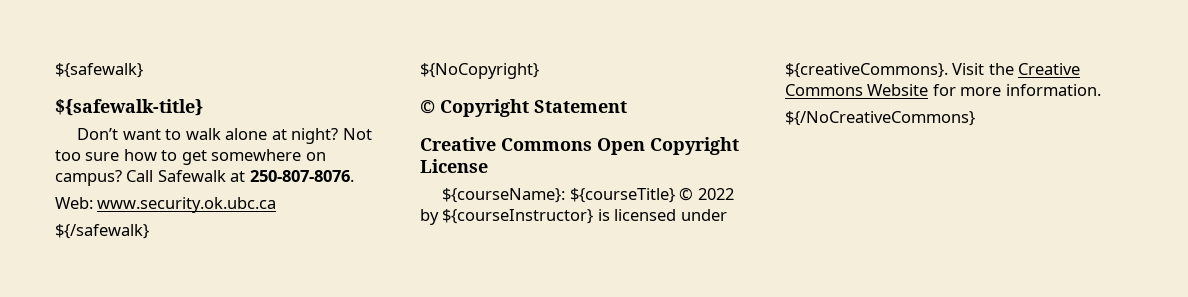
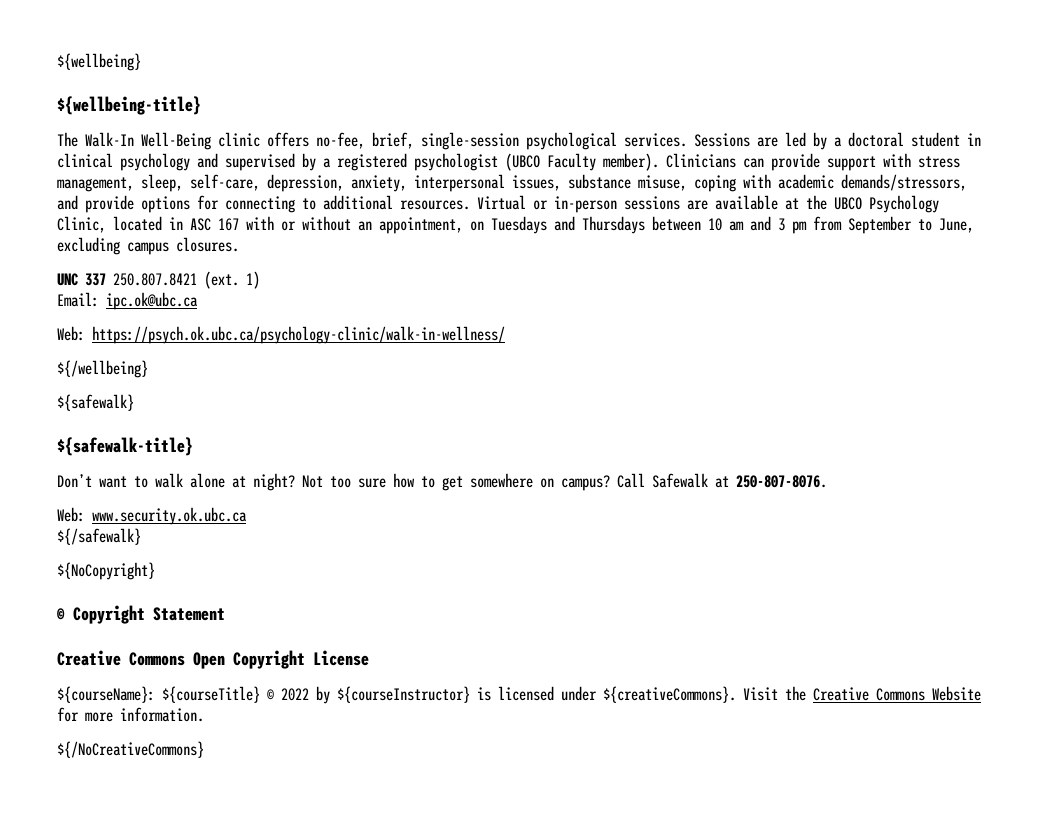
+ ${wellbeing}
+ ${wellbeing-title}
+ The Walk-In Well-Being clinic offers no-fee, brief, single-session psychological services. Sessions are led by a doctoral student in clinical psychology and supervised by a registered psychologist (UBCO Faculty member). Clinicians can provide support with stress management, sleep, self-care, depression, anxiety, interpersonal issues, substance misuse, coping with academic demands/stressors, and provide options for connecting to additional resources. Virtual or in-person sessions are available at the UBCO Psychology Clinic, located in ASC 167 with or without an appointment, on Tuesdays and Thursdays between 10 am and 3 pm from September to June, excluding campus closures.
+ UNC 337 250.807.8421 (ext. 1)
+ Email: ipc.ok@ubc.ca
+ Web: https://psych.ok.ubc.ca/psychology-clinic/walk-in-wellness/
+ ${/wellbeing}

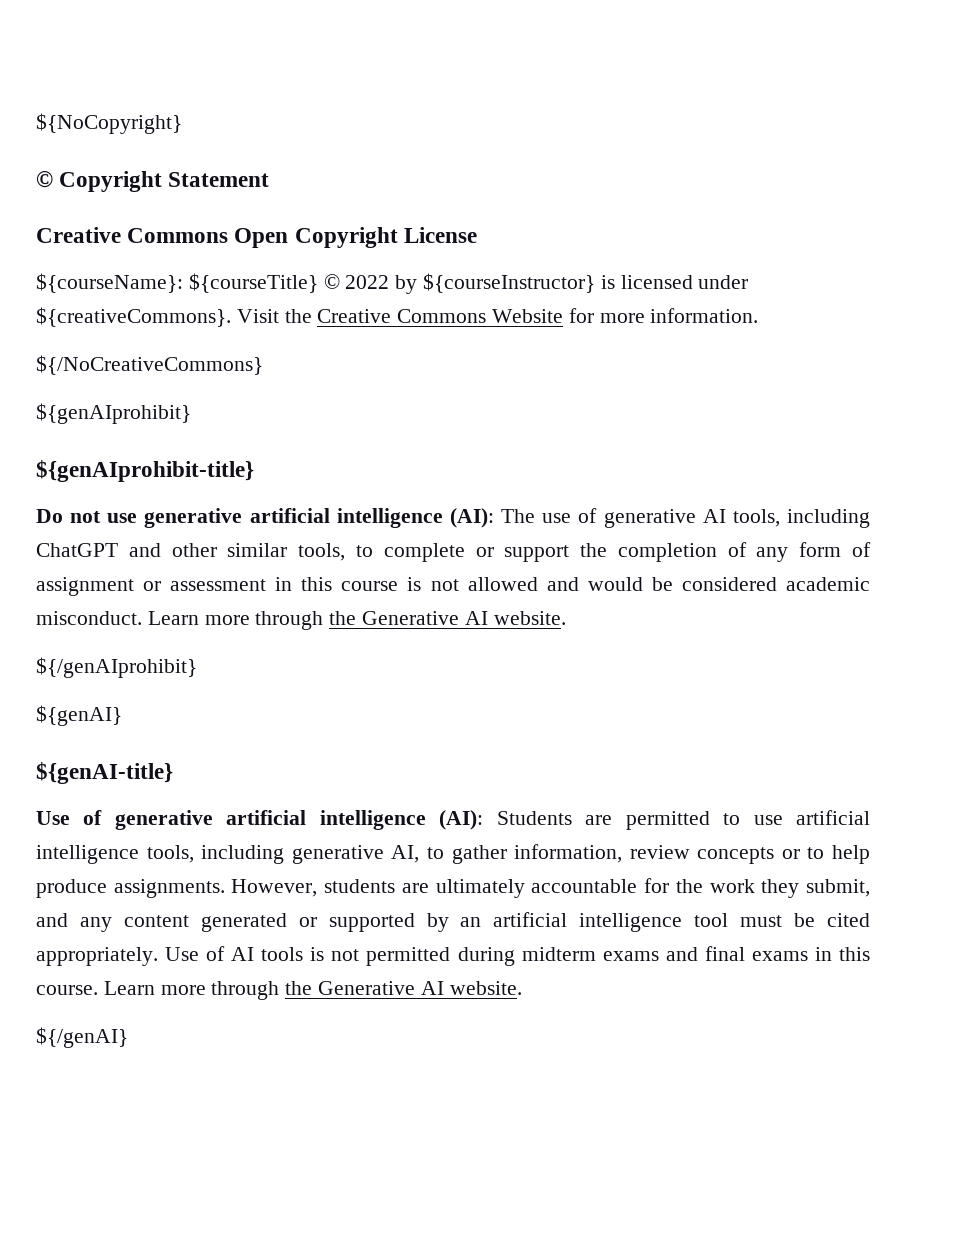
- ${wellbeing}
- ${wellbeing-title}
- The Walk-In Well-Being clinic offers no-fee, brief, single-session psychological services. Sessions are led by a doctoral student in clinical psychology and supervised by a registered psychologist (UBCO Faculty member). Clinicians can provide support with stress management, sleep, self-care, depression, anxiety, interpersonal issues, substance misuse, coping with academic demands/stressors, and provide options for connecting to additional resources. Virtual or in-person sessions are available at the UBCO Psychology Clinic, located in ASC 167 with or without an appointment, on Tuesdays and Thursdays between 10 am and 3 pm from September to June, excluding campus closures.
- UNC 337 250.807.8421 (ext. 1)
- Email: ipc.ok@ubc.ca
- Web: https://psych.ok.ubc.ca/psychology-clinic/walk-in-wellness/
- ${/wellbeing}
- ${safewalk}
- ${safewalk-title}
- Don’t want to walk alone at night? Not too sure how to get somewhere on campus? Call Safewalk at 250-807-8076.
- Web: www.security.ok.ubc.ca
- ${/safewalk}
+ ${genAIprohibit}
+ ${genAIprohibit-title}
+ Do not use generative artificial intelligence (AI): The use of generative AI tools, including ChatGPT and other similar tools, to complete or support the completion of any form of assignment or assessment in this course is not allowed and would be considered academic misconduct. Learn more through the Generative AI website.
+ ${/genAIprohibit}
+ ${genAI}
+ ${genAI-title}
+ Use of generative artificial intelligence (AI): Students are permitted to use artificial intelligence tools, including generative AI, to gather information, review concepts or to help produce assignments. However, students are ultimately accountable for the work they submit, and any content generated or supported by an artificial intelligence tool must be cited appropriately. Use of AI tools is not permitted during midterm exams and final exams in this course. Learn more through the Generative AI website.
+ ${/genAI}

